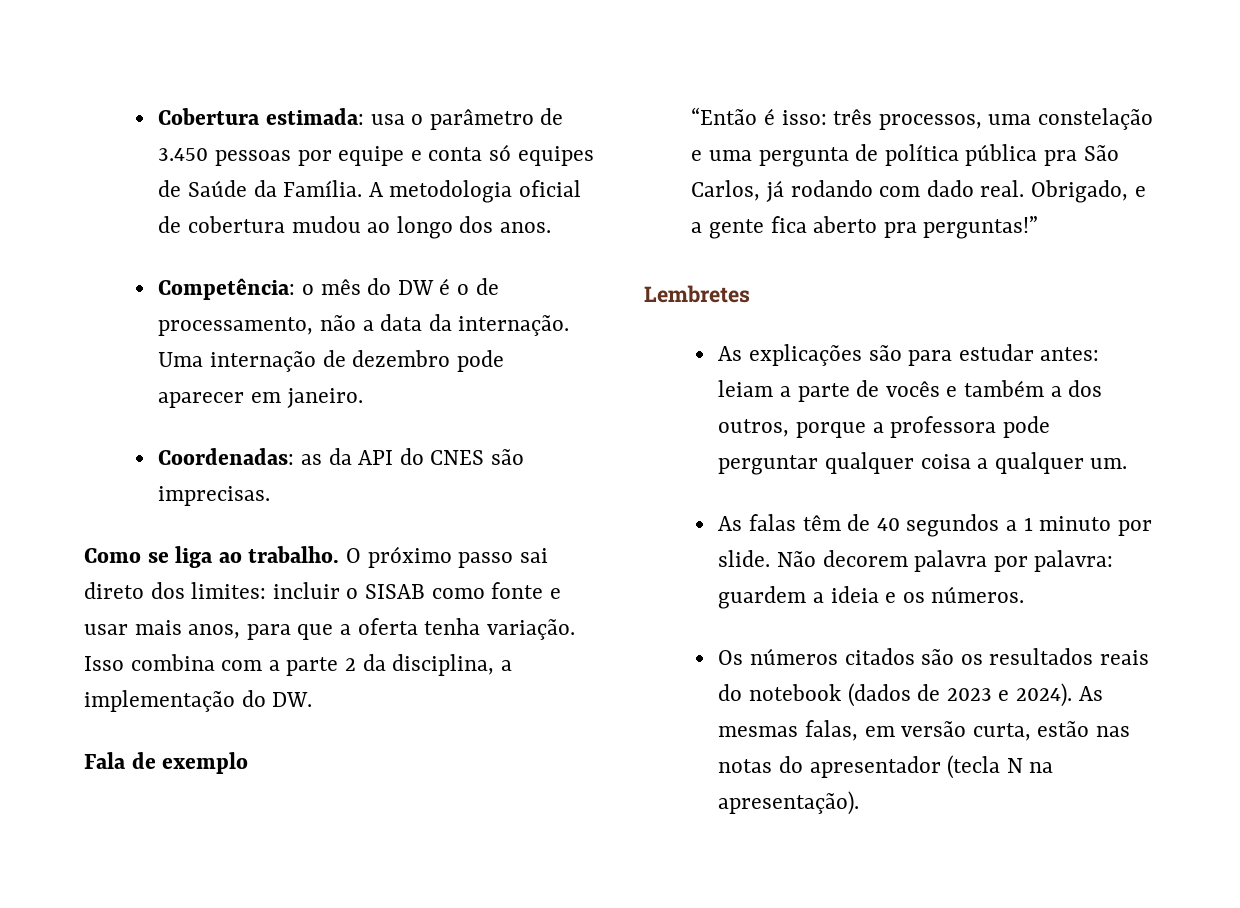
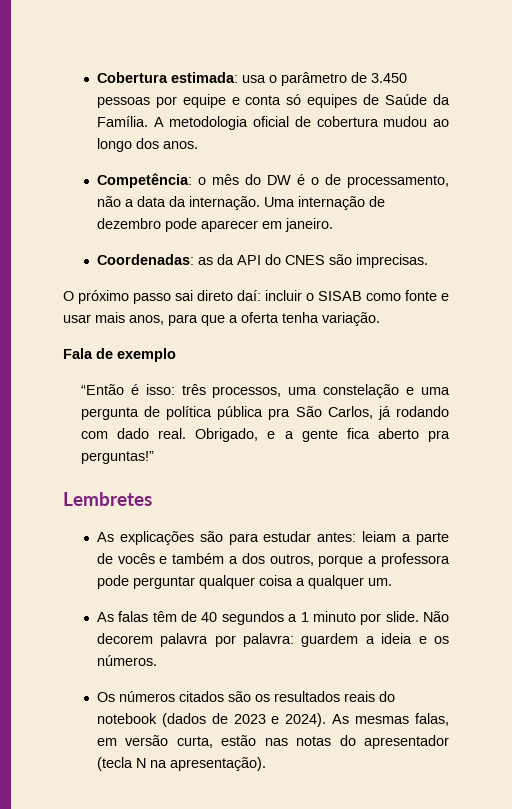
- Como se liga ao trabalho. O próximo passo sai direto dos limites: incluir o SISAB como fonte e usar mais anos, para que a oferta tenha variação. Isso combina com a parte 2 da disciplina, a implementação do DW.
+ O próximo passo sai direto daí: incluir o SISAB como fonte e usar mais anos, para que a oferta tenha variação.

